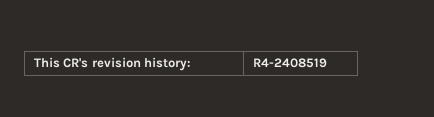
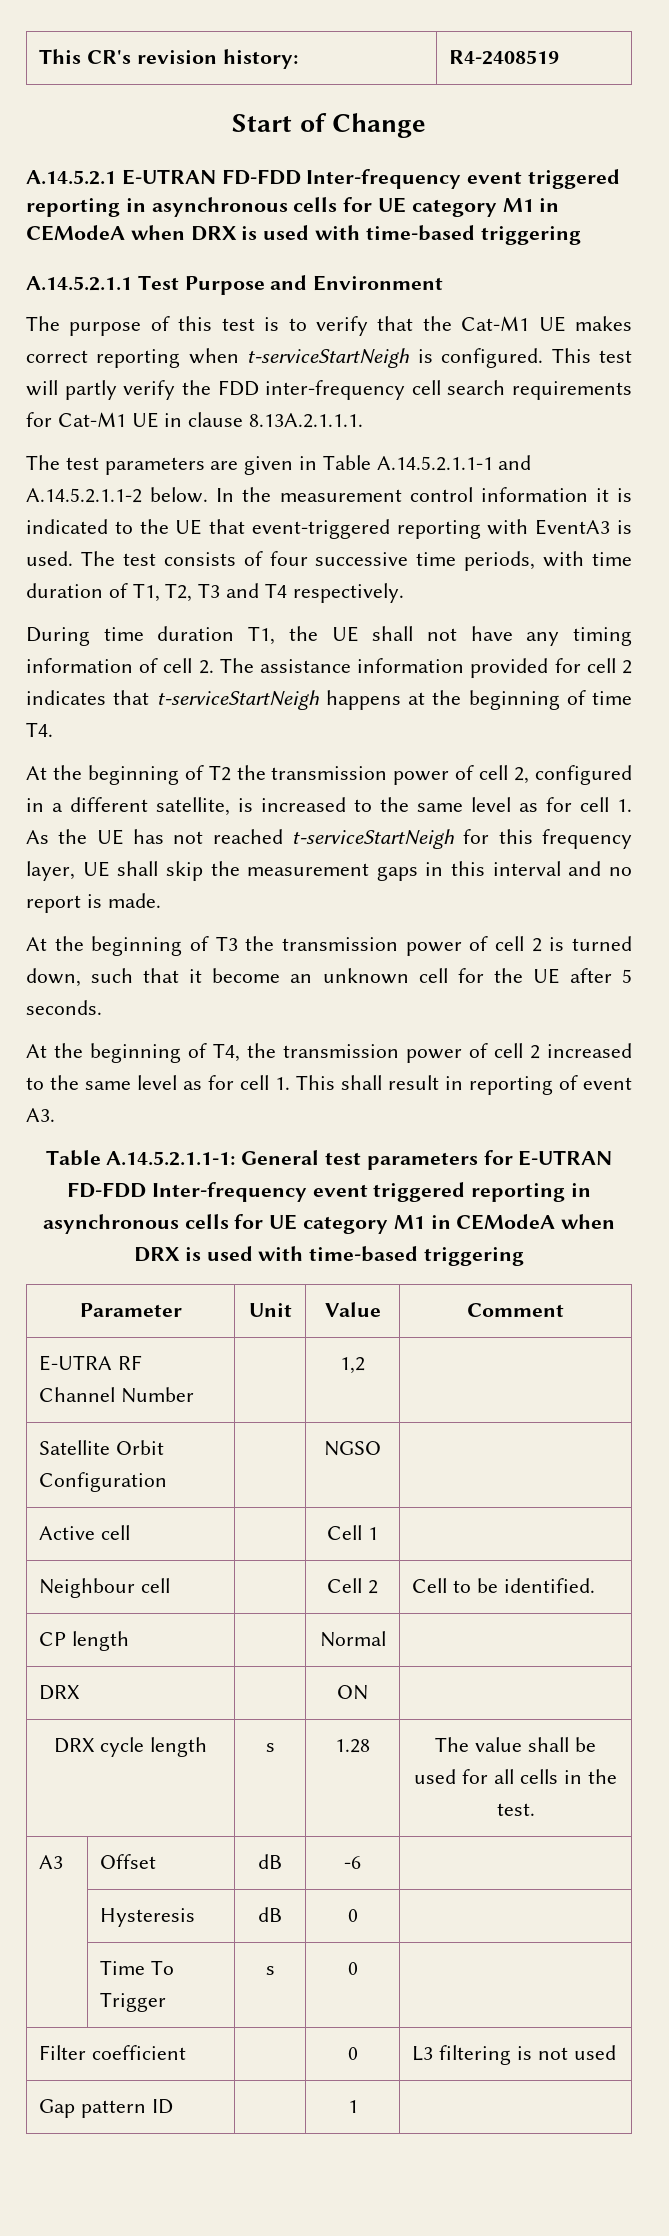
+ Start of Change
+ A.14.5.2.1 E-UTRAN FD-FDD Inter-frequency event triggered reporting in asynchronous cells for UE category M1 in CEModeA when DRX is used with time-based triggering
+ A.14.5.2.1.1 Test Purpose and Environment
+ The purpose of this test is to verify that the Cat-M1 UE makes correct reporting when t-serviceStartNeigh is configured. This test will partly verify the FDD inter-frequency cell search requirements for Cat-M1 UE in clause 8.13A.2.1.1.1.
+ The test parameters are given in Table A.14.5.2.1.1-1 and A.14.5.2.1.1-2 below. In the measurement control information it is indicated to the UE that event-triggered reporting with EventA3 is used. The test consists of four successive time periods, with time duration of T1, T2, T3 and T4 respectively.
+ During time duration T1, the UE shall not have any timing information of cell 2. The assistance information provided for cell 2 indicates that t-serviceStartNeigh happens at the beginning of time T4.
+ At the beginning of T2 the transmission power of cell 2, configured in a different satellite, is increased to the same level as for cell 1. As the UE has not reached t-serviceStartNeigh for this frequency layer, UE shall skip the measurement gaps in this interval and no report is made.
+ At the beginning of T3 the transmission power of cell 2 is turned down, such that it become an unknown cell for the UE after 5 seconds.
+ At the beginning of T4, the transmission power of cell 2 increased to the same level as for cell 1. This shall result in reporting of event A3.
+ Table A.14.5.2.1.1-1: General test parameters for E-UTRAN FD-FDD Inter-frequency event triggered reporting in asynchronous cells for UE category M1 in CEModeA when DRX is used with time-based triggering
+ Parameter | Unit | Value | Comment
+ E-UTRA RF Channel Number | | 1,2 |
+ Satellite Orbit Configuration | | NGSO |
+ Active cell | | Cell 1 |
+ Neighbour cell | | Cell 2 | Cell to be identified.
+ CP length | | Normal |
+ DRX | | ON |
+ DRX cycle length | s | 1.28 | The value shall be used for all cells in the test.
+ A3 | Offset | dB | -6 |
+ | Hysteresis | dB | 0 |
+ | Time To Trigger | s | 0 |
+ Filter coefficient | | 0 | L3 filtering is not used
+ Gap pattern ID | | 1 |

